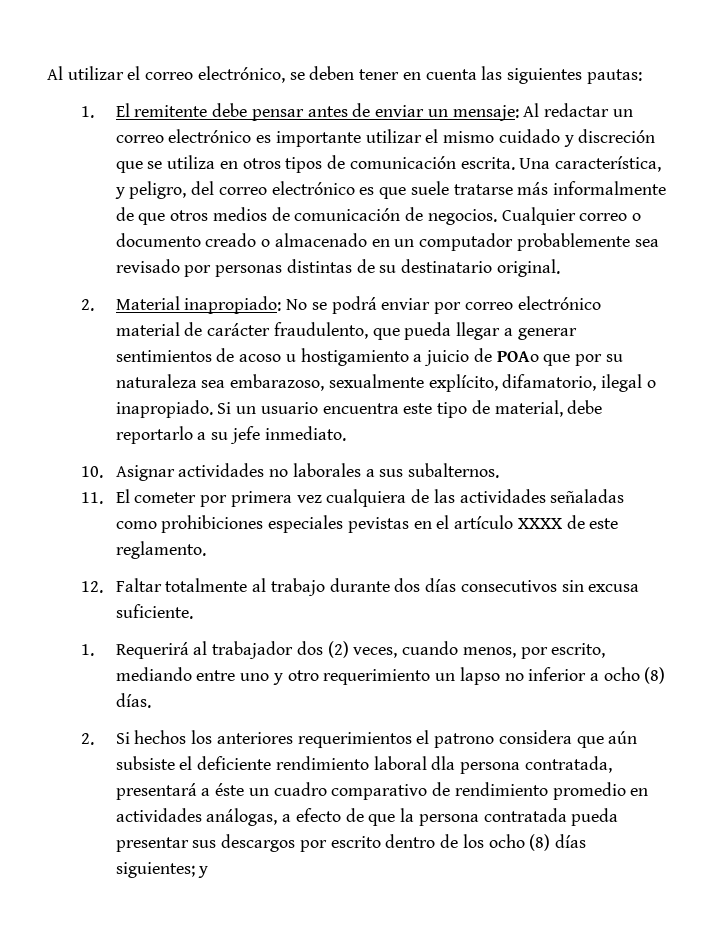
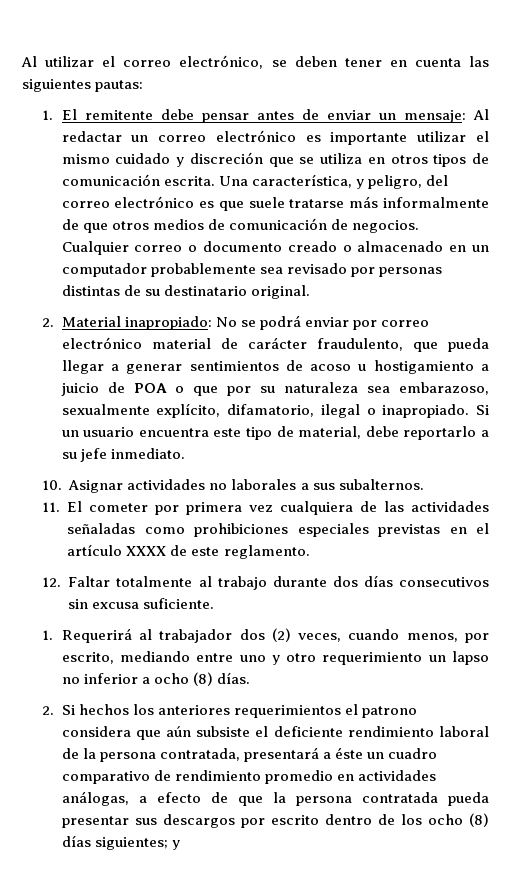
- 2. Material inapropiado: No se podrá enviar por correo electrónico material de carácter fraudulento, que pueda llegar a generar sentimientos de acoso u hostigamiento a juicio de POAo que por su naturaleza sea embarazoso, sexualmente explícito, difamatorio, ilegal o inapropiado.
+ 2. Material inapropiado: No se podrá enviar por correo electrónico material de carácter fraudulento, que pueda llegar a generar sentimientos de acoso u hostigamiento a juicio de POA o que por su naturaleza sea embarazoso, sexualmente explícito, difamatorio, ilegal o inapropiado.
- 11. El cometer por primera vez cualquiera de las actividades señaladas como prohibiciones especiales pevistas en el artículo XXXX de este reglamento.
+ 11. El cometer por primera vez cualquiera de las actividades señaladas como prohibiciones especiales previstas en el artículo XXXX de este reglamento.
- 2. Si hechos los anteriores requerimientos el patrono considera que aún subsiste el deficiente rendimiento laboral dla persona contratada, presentará a éste un cuadro comparativo de rendimiento promedio en actividades análogas, a efecto de que la persona contratada pueda presentar sus descargos por escrito dentro de los ocho (8) días siguientes; y
+ 2. Si hechos los anteriores requerimientos el patrono considera que aún subsiste el deficiente rendimiento laboral de la persona contratada, presentará a éste un cuadro comparativo de rendimiento promedio en actividades análogas, a efecto de que la persona contratada pueda presentar sus descargos por escrito dentro de los ocho (8) días siguientes; y

